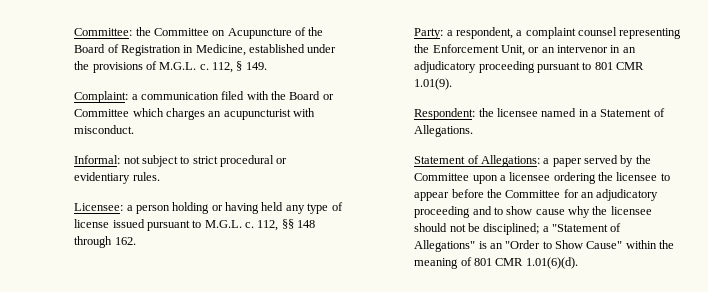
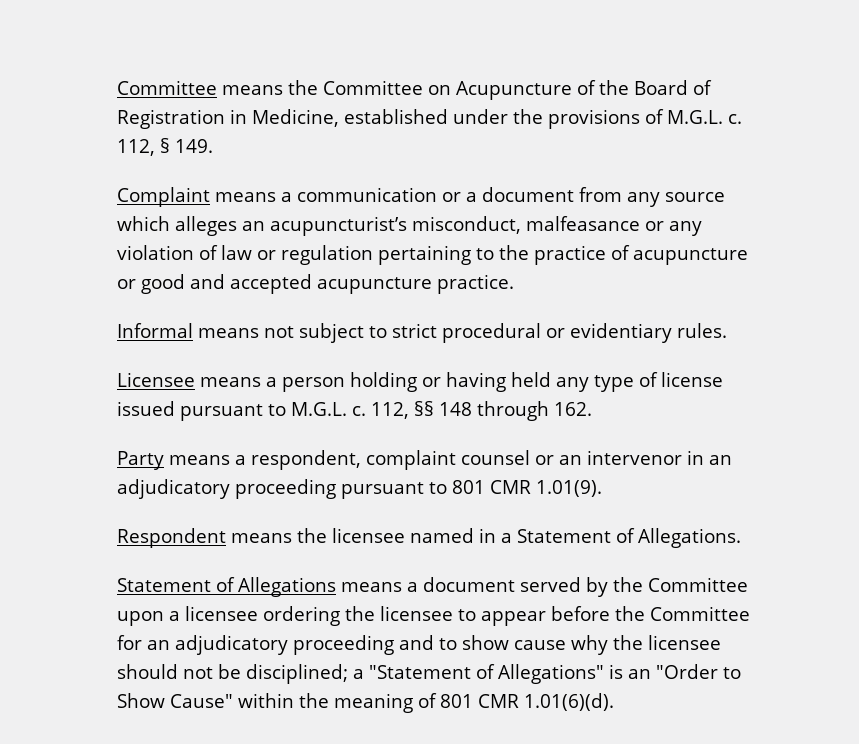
- Committee: the Committee on Acupuncture of the Board of Registration in Medicine, established under the provisions of M.G.L. c.
+ Committee means the Committee on Acupuncture of the Board of Registration in Medicine, established under the provisions of M.G.L. c.
- Complaint: a communication filed with the Board or Committee which charges an acupuncturist with misconduct.
- Informal: not subject to strict procedural or evidentiary rules.
+ Complaint means a communication or a document from any source which alleges an acupuncturist’s misconduct, malfeasance or any violation of law or regulation pertaining to the practice of acupuncture or good and accepted acupuncture practice.
+ Informal means not subject to strict procedural or evidentiary rules.
- Licensee: a person holding or having held any type of license issued pursuant to M.G.L. c.
+ Licensee means a person holding or having held any type of license issued pursuant to M.G.L. c.
- Party: a respondent, a complaint counsel representing the Enforcement Unit, or an intervenor in an adjudicatory proceeding pursuant to 801 CMR 1.01(9).
+ Party means a respondent, complaint counsel or an intervenor in an adjudicatory proceeding pursuant to 801 CMR 1.01(9).
- Respondent: the licensee named in a Statement of Allegations.
+ Respondent means the licensee named in a Statement of Allegations.
- Statement of Allegations: a paper served by the Committee upon a licensee ordering the licensee to appear before the Committee for an adjudicatory proceeding and to show cause why the licensee should not be disciplined; a "Statement of Allegations" is an "Order to Show Cause" within the meaning of 801 CMR 1.01(6)(d).
+ Statement of Allegations means a document served by the Committee upon a licensee ordering the licensee to appear before the Committee for an adjudicatory proceeding and to show cause why the licensee should not be disciplined; a "Statement of Allegations" is an "Order to Show Cause" within the meaning of 801 CMR 1.01(6)(d).

